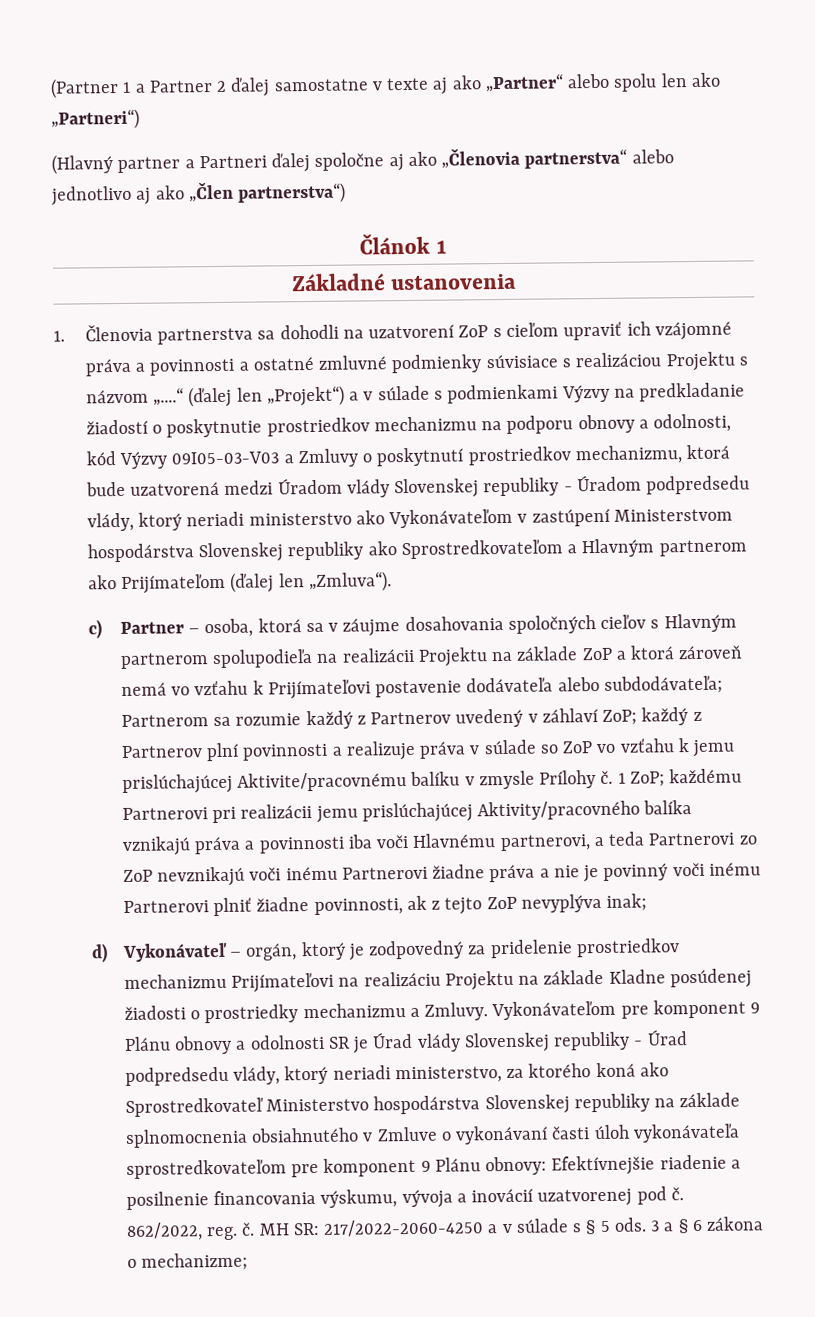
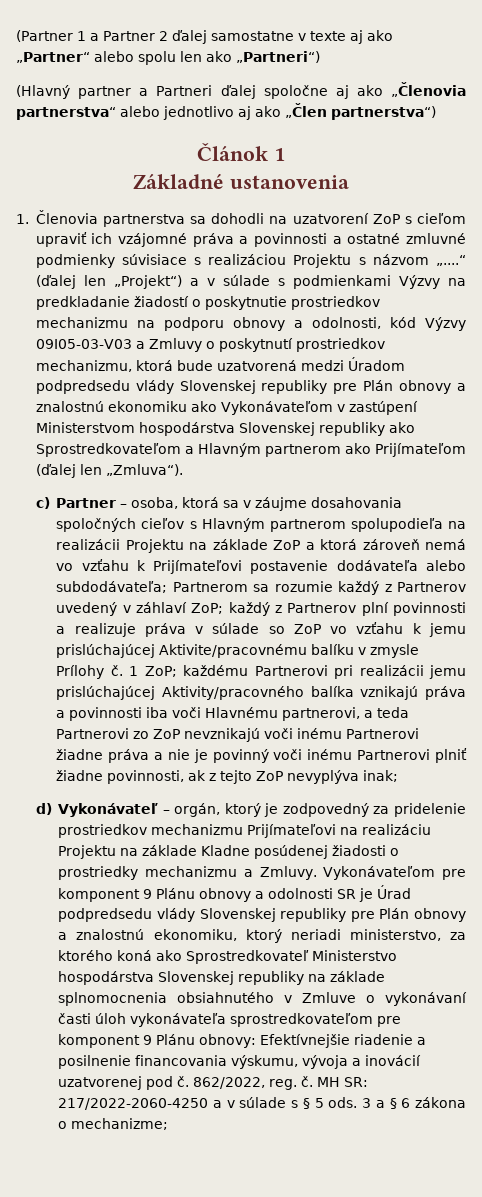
- 1. Členovia partnerstva sa dohodli na uzatvorení ZoP s cieľom upraviť ich vzájomné práva a povinnosti a ostatné zmluvné podmienky súvisiace s realizáciou Projektu s názvom „....“ (ďalej len „Projekt“) a v súlade s podmienkami Výzvy na predkladanie žiadostí o poskytnutie prostriedkov mechanizmu na podporu obnovy a odolnosti, kód Výzvy 09I05-03-V03 a Zmluvy o poskytnutí prostriedkov mechanizmu, ktorá bude uzatvorená medzi Úradom vlády Slovenskej republiky - Úradom podpredsedu vlády, ktorý neriadi ministerstvo ako Vykonávateľom v zastúpení Ministerstvom hospodárstva Slovenskej republiky ako Sprostredkovateľom a Hlavným partnerom ako Prijímateľom (ďalej len „Zmluva“).
+ 1. Členovia partnerstva sa dohodli na uzatvorení ZoP s cieľom upraviť ich vzájomné práva a povinnosti a ostatné zmluvné podmienky súvisiace s realizáciou Projektu s názvom „....“ (ďalej len „Projekt“) a v súlade s podmienkami Výzvy na predkladanie žiadostí o poskytnutie prostriedkov mechanizmu na podporu obnovy a odolnosti, kód Výzvy 09I05-03-V03 a Zmluvy o poskytnutí prostriedkov mechanizmu, ktorá bude uzatvorená medzi Úradom podpredsedu vlády Slovenskej republiky pre Plán obnovy a znalostnú ekonomiku ako Vykonávateľom v zastúpení Ministerstvom hospodárstva Slovenskej republiky ako Sprostredkovateľom a Hlavným partnerom ako Prijímateľom (ďalej len „Zmluva“).
- Vykonávateľom pre komponent 9 Plánu obnovy a odolnosti SR je Úrad vlády Slovenskej republiky - Úrad podpredsedu vlády, ktorý neriadi ministerstvo, za ktorého koná ako Sprostredkovateľ Ministerstvo hospodárstva Slovenskej republiky na základe splnomocnenia obsiahnutého v Zmluve o vykonávaní časti úloh vykonávateľa sprostredkovateľom pre komponent 9 Plánu obnovy: Efektívnejšie riadenie a posilnenie financovania výskumu, vývoja a inovácií uzatvorenej pod č.
+ Vykonávateľom pre komponent 9 Plánu obnovy a odolnosti SR je Úrad podpredsedu vlády Slovenskej republiky pre Plán obnovy a znalostnú ekonomiku, ktorý neriadi ministerstvo, za ktorého koná ako Sprostredkovateľ Ministerstvo hospodárstva Slovenskej republiky na základe splnomocnenia obsiahnutého v Zmluve o vykonávaní časti úloh vykonávateľa sprostredkovateľom pre komponent 9 Plánu obnovy: Efektívnejšie riadenie a posilnenie financovania výskumu, vývoja a inovácií uzatvorenej pod č.

